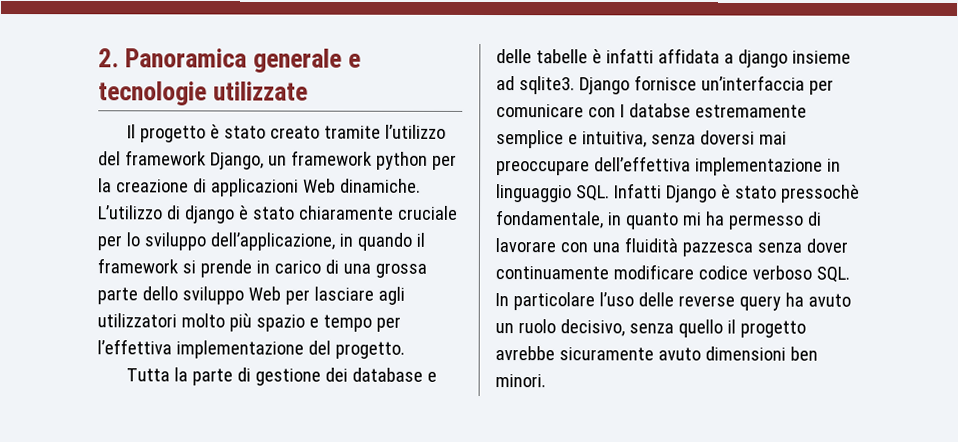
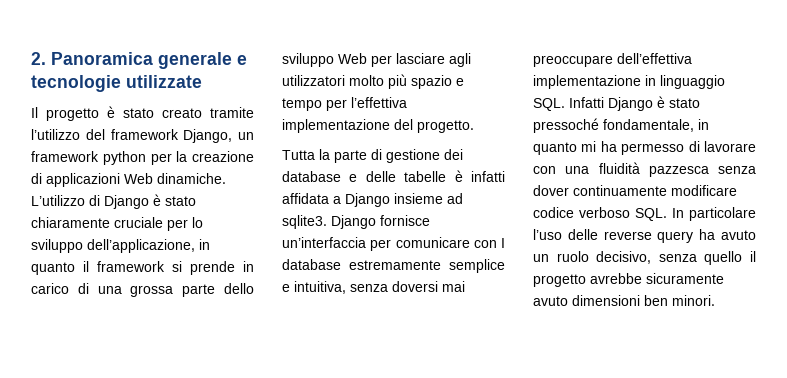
- L’utilizzo di django è stato chiaramente cruciale per lo sviluppo dell’applicazione, in quando il framework si prende in carico di una grossa parte dello sviluppo Web per lasciare agli utilizzatori molto più spazio e tempo per l’effettiva implementazione del progetto.
+ L’utilizzo di Django è stato chiaramente cruciale per lo sviluppo dell’applicazione, in quanto il framework si prende in carico di una grossa parte dello sviluppo Web per lasciare agli utilizzatori molto più spazio e tempo per l’effettiva implementazione del progetto.
- Tutta la parte di gestione dei database e delle tabelle è infatti affidata a django insieme ad sqlite3.
+ Tutta la parte di gestione dei database e delle tabelle è infatti affidata a Django insieme ad sqlite3.
- Django fornisce un’interfaccia per comunicare con I databse estremamente semplice e intuitiva, senza doversi mai preoccupare dell’effettiva implementazione in linguaggio SQL. Infatti Django è stato pressochè fondamentale, in quanto mi ha permesso di lavorare con una fluidità pazzesca senza dover continuamente modificare codice verboso SQL. In particolare l’uso delle reverse query ha avuto un ruolo decisivo, senza quello il progetto avrebbe sicuramente avuto dimensioni ben minori.
+ Django fornisce un’interfaccia per comunicare con I database estremamente semplice e intuitiva, senza doversi mai preoccupare dell’effettiva implementazione in linguaggio SQL. Infatti Django è stato pressoché fondamentale, in quanto mi ha permesso di lavorare con una fluidità pazzesca senza dover continuamente modificare codice verboso SQL. In particolare l’uso delle reverse query ha avuto un ruolo decisivo, senza quello il progetto avrebbe sicuramente avuto dimensioni ben minori.

